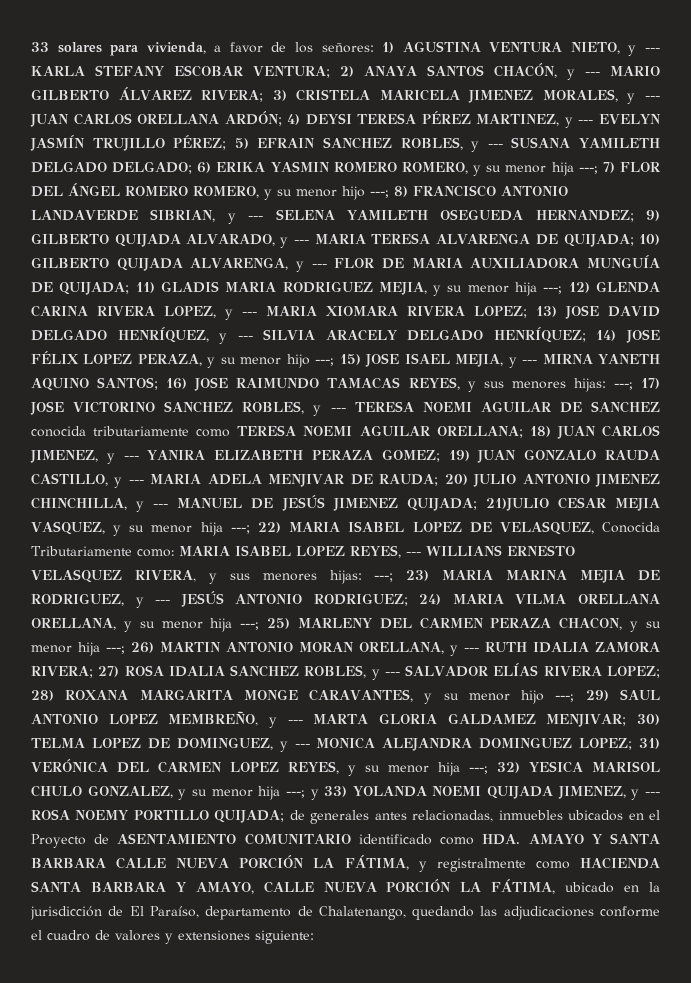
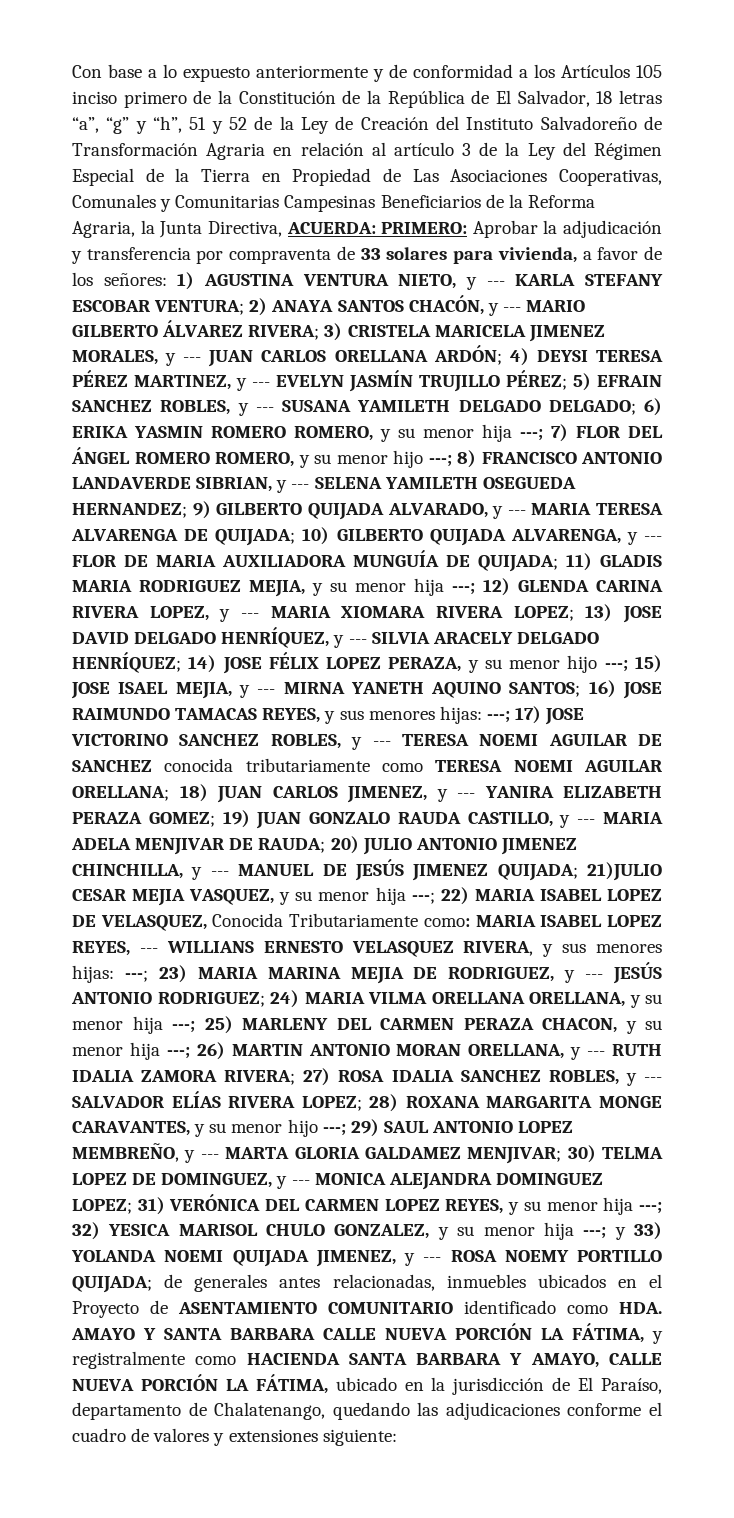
- 33 solares para vivienda, a favor de los señores:
+ Con base a lo expuesto anteriormente y de conformidad a los Artículos 105 inciso primero de la Constitución de la República de El Salvador, 18 letras “a”, “g” y “h”, 51 y 52 de la Ley de Creación del Instituto Salvadoreño de Transformación Agraria en relación al artículo 3 de la Ley del Régimen Especial de la Tierra en Propiedad de Las Asociaciones Cooperativas, Comunales y Comunitarias Campesinas Beneficiarios de la Reforma Agraria, la Junta Directiva, ACUERDA: PRIMERO: Aprobar la adjudicación y transferencia por compraventa de 33 solares para vivienda, a favor de los señores:

